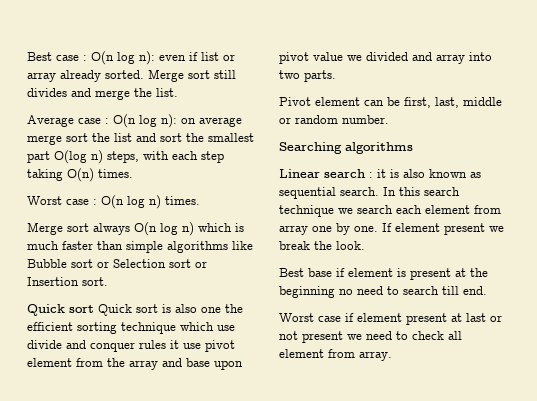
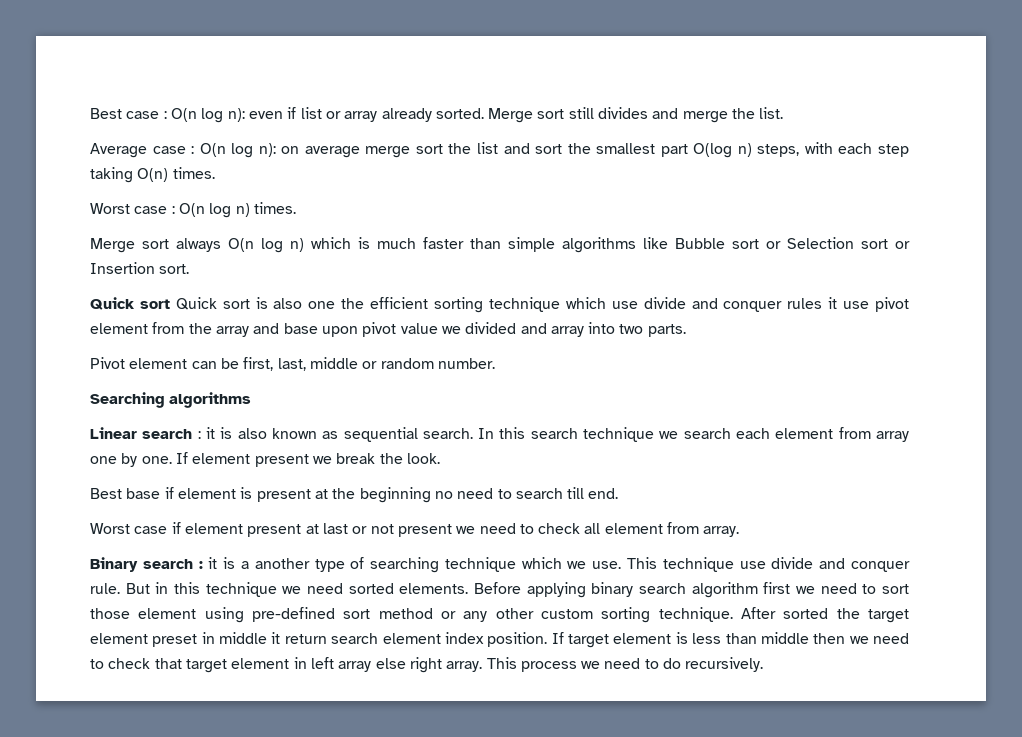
+ Binary search : it is a another type of searching technique which we use. This technique use divide and conquer rule. But in this technique we need sorted elements. Before applying binary search algorithm first we need to sort those element using pre-defined sort method or any other custom sorting technique. After sorted the target element preset in middle it return search element index position. If target element is less than middle then we need to check that target element in left array else right array. This process we need to do recursively.

